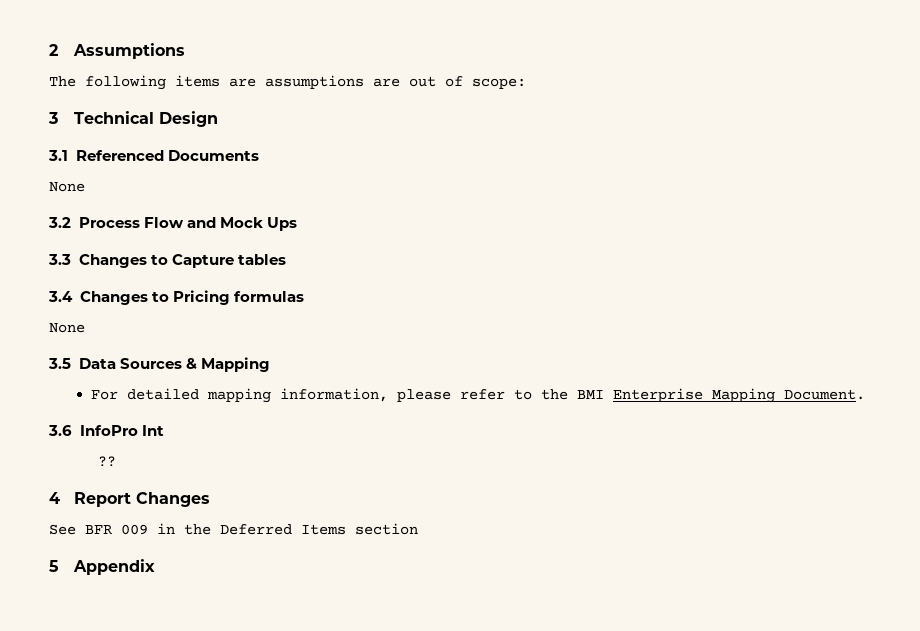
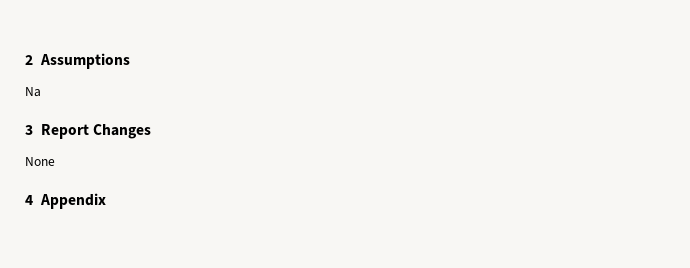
- The following items are assumptions are out of scope:
- 3 Technical Design
- 3.1 Referenced Documents
+ Na
+ 3 Report Changes
  None
- 3.2 Process Flow and Mock Ups
- 3.3 Changes to Capture tables
- 3.4 Changes to Pricing formulas
- None
- 3.5 Data Sources & Mapping
- For detailed mapping information, please refer to the BMI Enterprise Mapping Document.
- 3.6 InfoPro Int
- ??
- 4 Report Changes
- See BFR 009 in the Deferred Items section
- 5 Appendix
+ 4 Appendix

